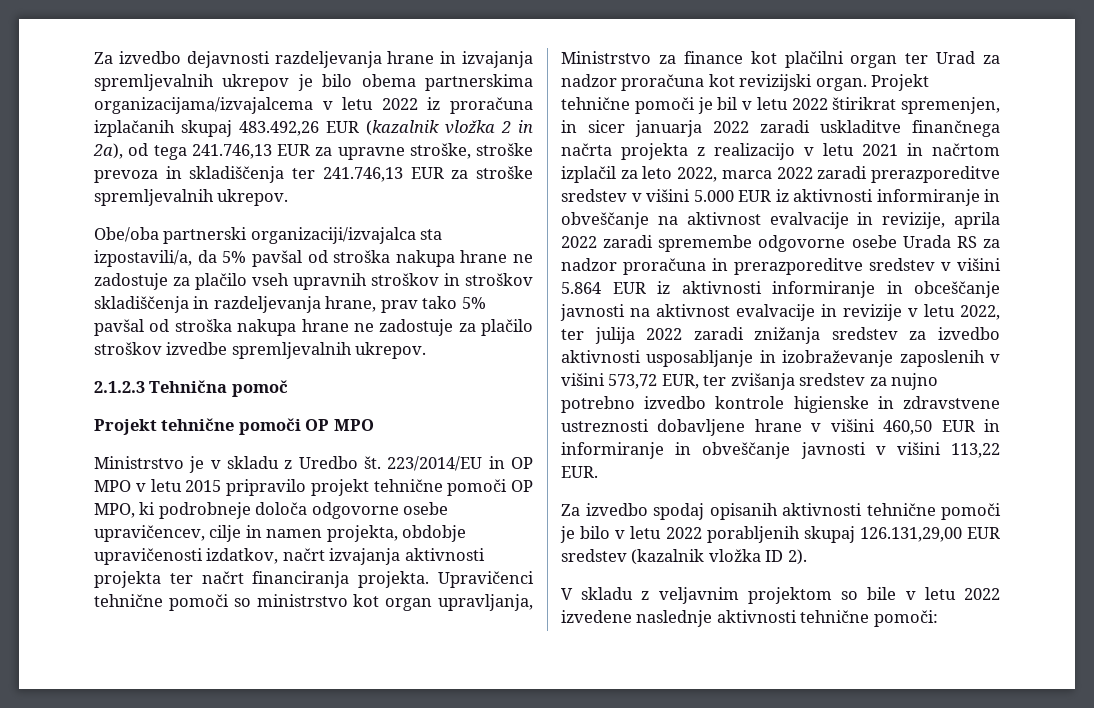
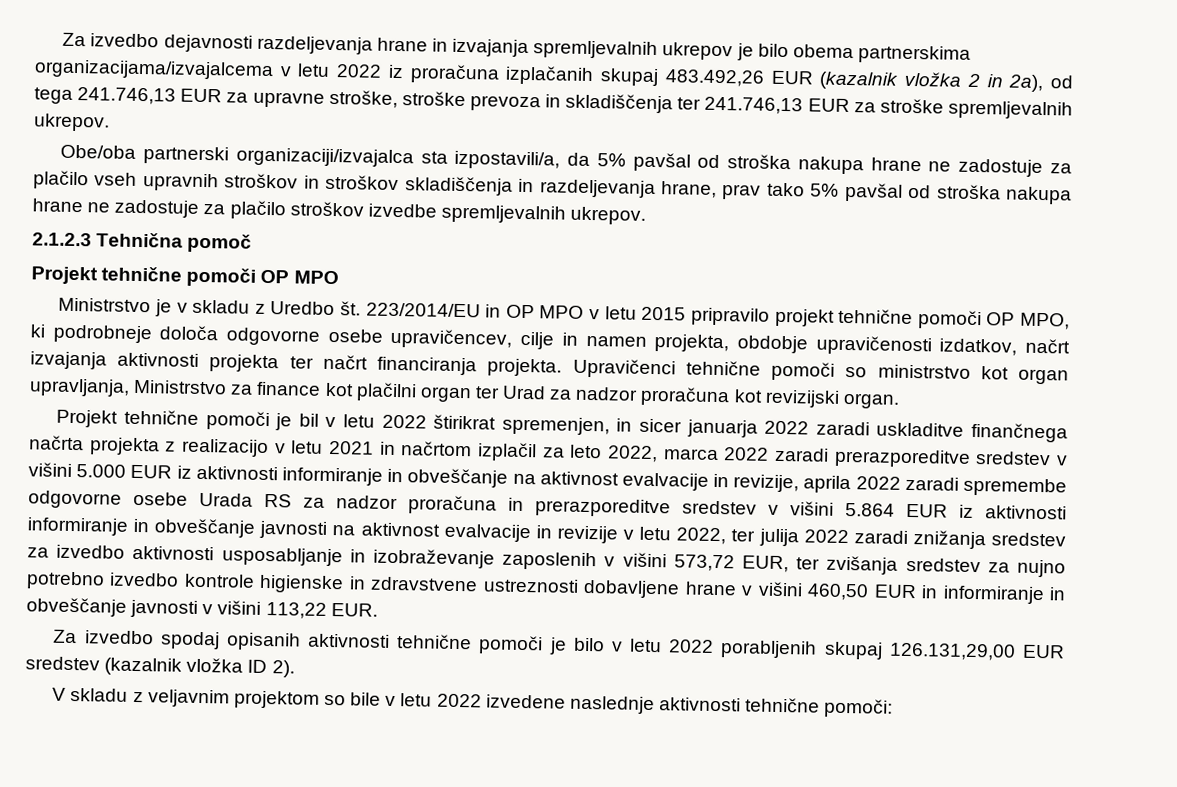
- Upravičenci tehnične pomoči so ministrstvo kot organ upravljanja, Ministrstvo za finance kot plačilni organ ter Urad za nadzor proračuna kot revizijski organ. Projekt tehnične pomoči je bil v letu 2022 štirikrat spremenjen, in sicer januarja 2022 zaradi uskladitve finančnega načrta projekta z realizacijo v letu 2021 in načrtom izplačil za leto 2022, marca 2022 zaradi prerazporeditve sredstev v višini 5.000 EUR iz aktivnosti informiranje in obveščanje na aktivnost evalvacije in revizije, aprila 2022 zaradi spremembe odgovorne osebe Urada RS za nadzor proračuna in prerazporeditve sredstev v višini 5.864 EUR iz aktivnosti informiranje in obceščanje javnosti na aktivnost evalvacije in revizije v letu 2022, ter julija 2022 zaradi znižanja sredstev za izvedbo aktivnosti usposabljanje in izobraževanje zaposlenih v višini 573,72 EUR, ter zvišanja sredstev za nujno potrebno izvedbo kontrole higienske in zdravstvene ustreznosti dobavljene hrane v višini 460,50 EUR in informiranje in obveščanje javnosti v višini 113,22 EUR.
+ Upravičenci tehnične pomoči so ministrstvo kot organ upravljanja, Ministrstvo za finance kot plačilni organ ter Urad za nadzor proračuna kot revizijski organ.
+ Projekt tehnične pomoči je bil v letu 2022 štirikrat spremenjen, in sicer januarja 2022 zaradi uskladitve finančnega načrta projekta z realizacijo v letu 2021 in načrtom izplačil za leto 2022, marca 2022 zaradi prerazporeditve sredstev v višini 5.000 EUR iz aktivnosti informiranje in obveščanje na aktivnost evalvacije in revizije, aprila 2022 zaradi spremembe odgovorne osebe Urada RS za nadzor proračuna in prerazporeditve sredstev v višini 5.864 EUR iz aktivnosti informiranje in obveščanje javnosti na aktivnost evalvacije in revizije v letu 2022, ter julija 2022 zaradi znižanja sredstev za izvedbo aktivnosti usposabljanje in izobraževanje zaposlenih v višini 573,72 EUR, ter zvišanja sredstev za nujno potrebno izvedbo kontrole higienske in zdravstvene ustreznosti dobavljene hrane v višini 460,50 EUR in informiranje in obveščanje javnosti v višini 113,22 EUR.

